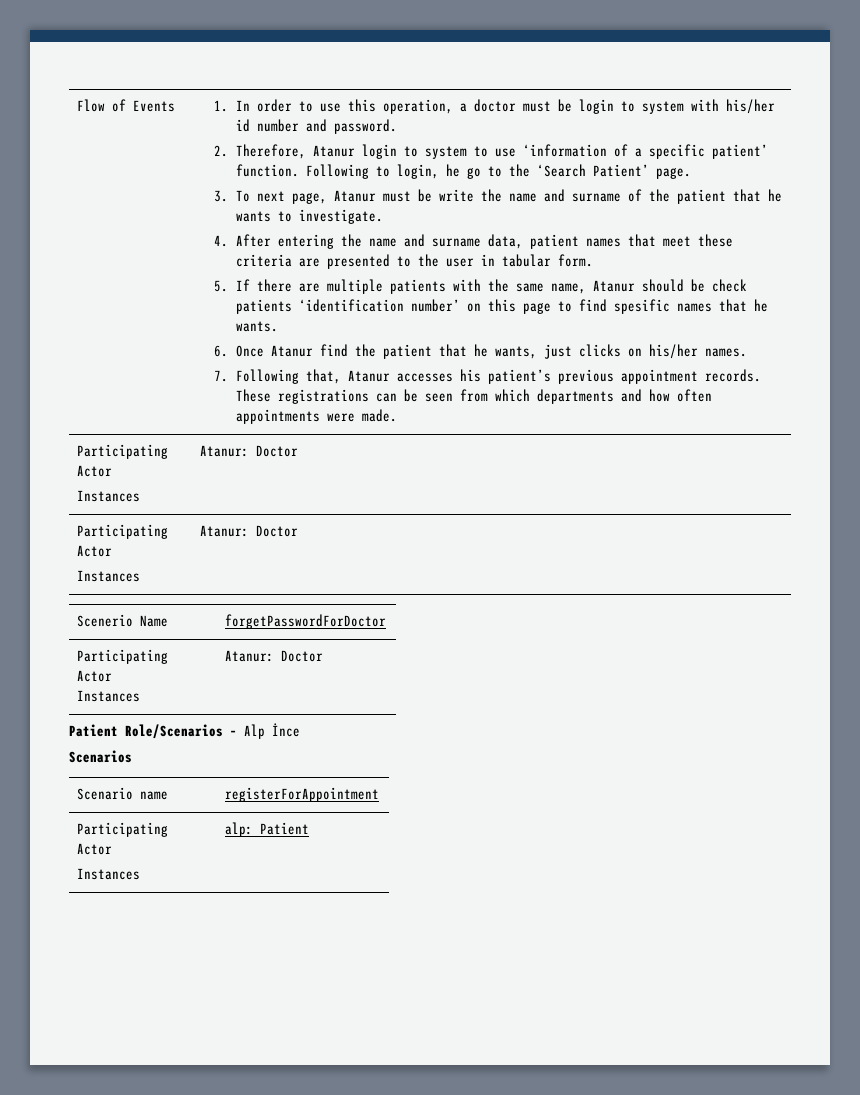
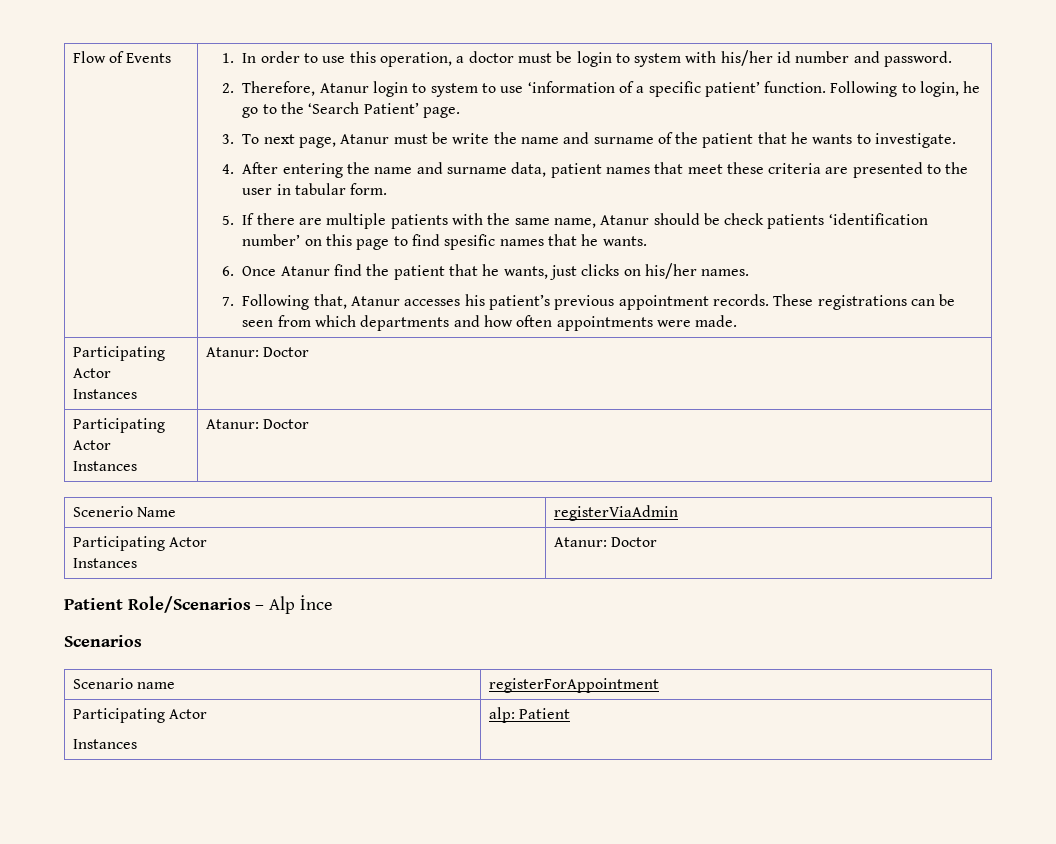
- Scenerio Name | forgetPasswordForDoctor
+ Scenerio Name | registerViaAdmin

